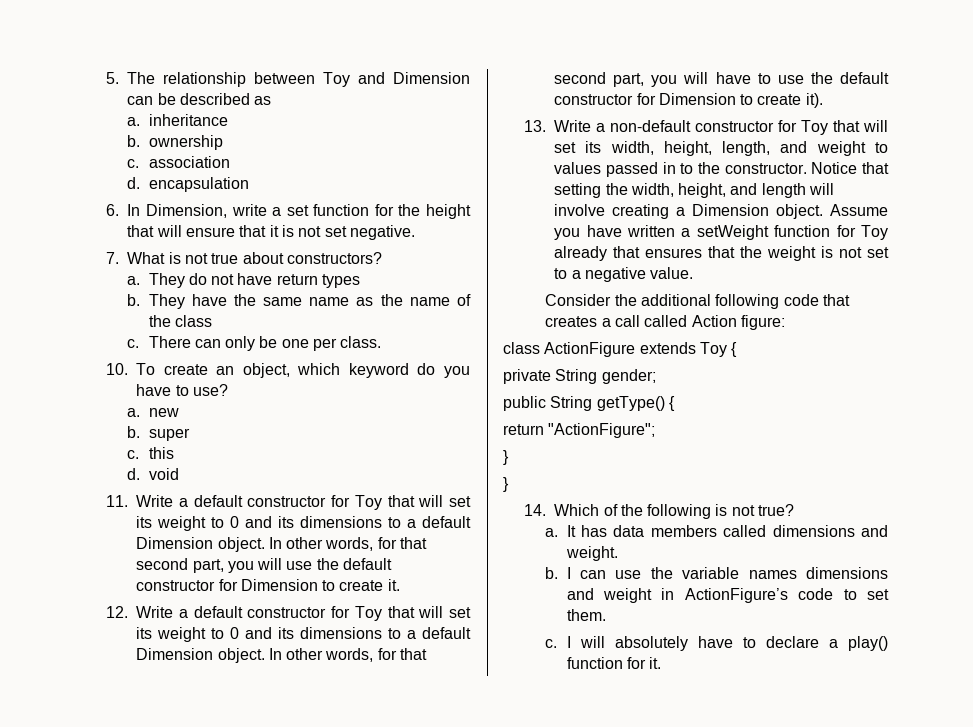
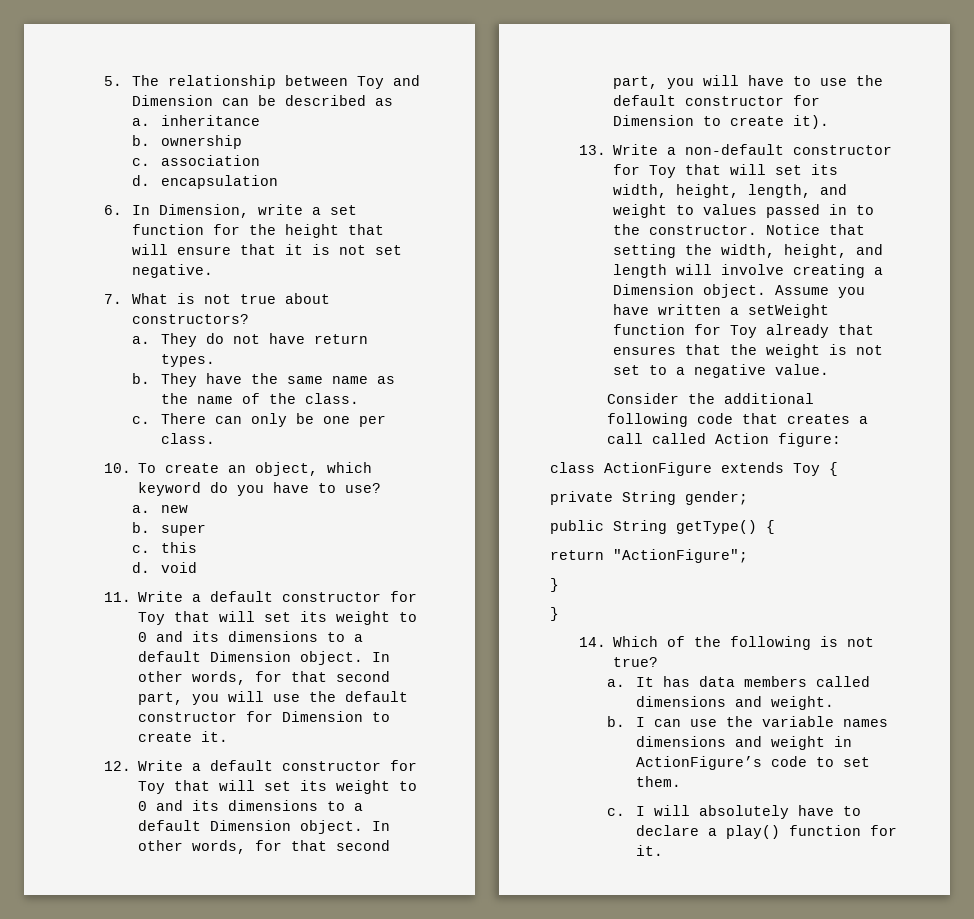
- They do not have return types
+ They do not have return types.
- They have the same name as the name of the class
+ They have the same name as the name of the class.

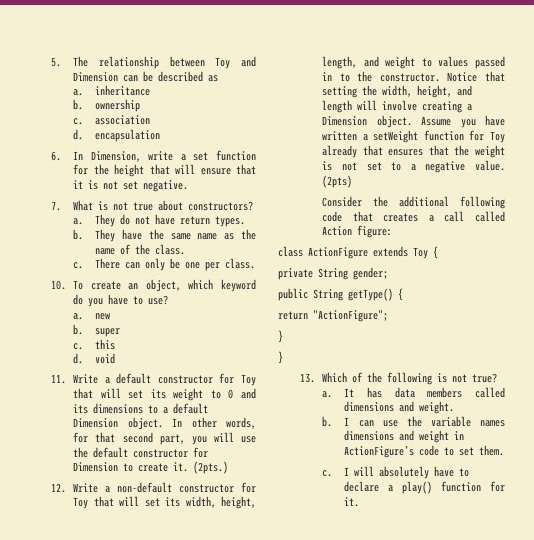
- In other words, for that second part, you will use the default constructor for Dimension to create it.
- 12. Write a default constructor for Toy that will set its weight to 0 and its dimensions to a default Dimension object. In other words, for that second part, you will have to use the default constructor for Dimension to create it).
- 13. Write a non-default constructor for Toy that will set its width, height, length, and weight to values passed in to the constructor.
+ In other words, for that second part, you will use the default constructor for Dimension to create it. (2pts.)
+ 12. Write a non-default constructor for Toy that will set its width, height, length, and weight to values passed in to the constructor.
+ (2pts)
- 14. Which of the following is not true?
+ 13. Which of the following is not true?

